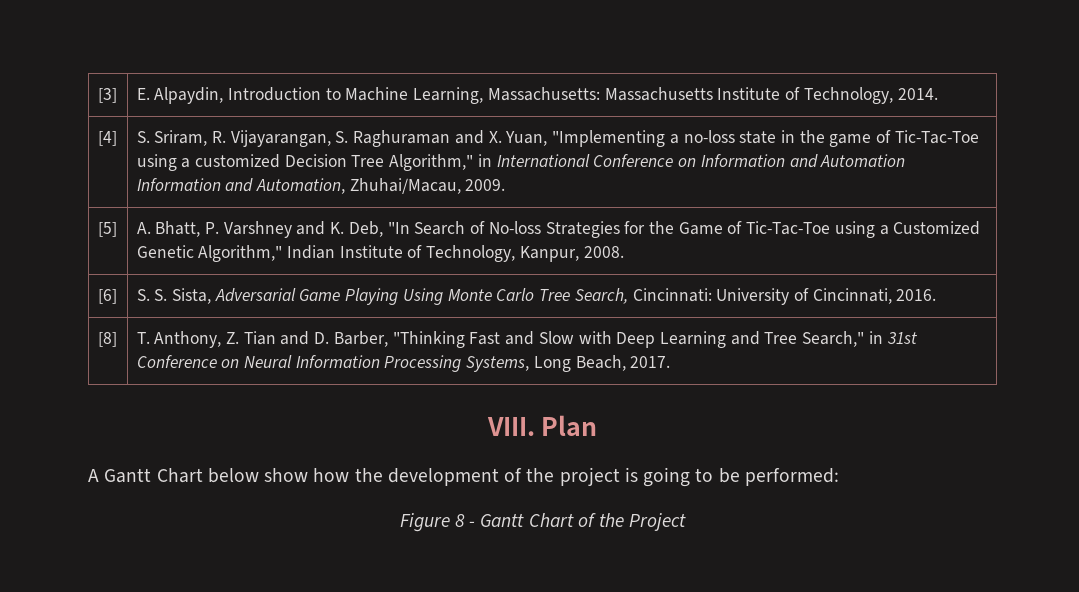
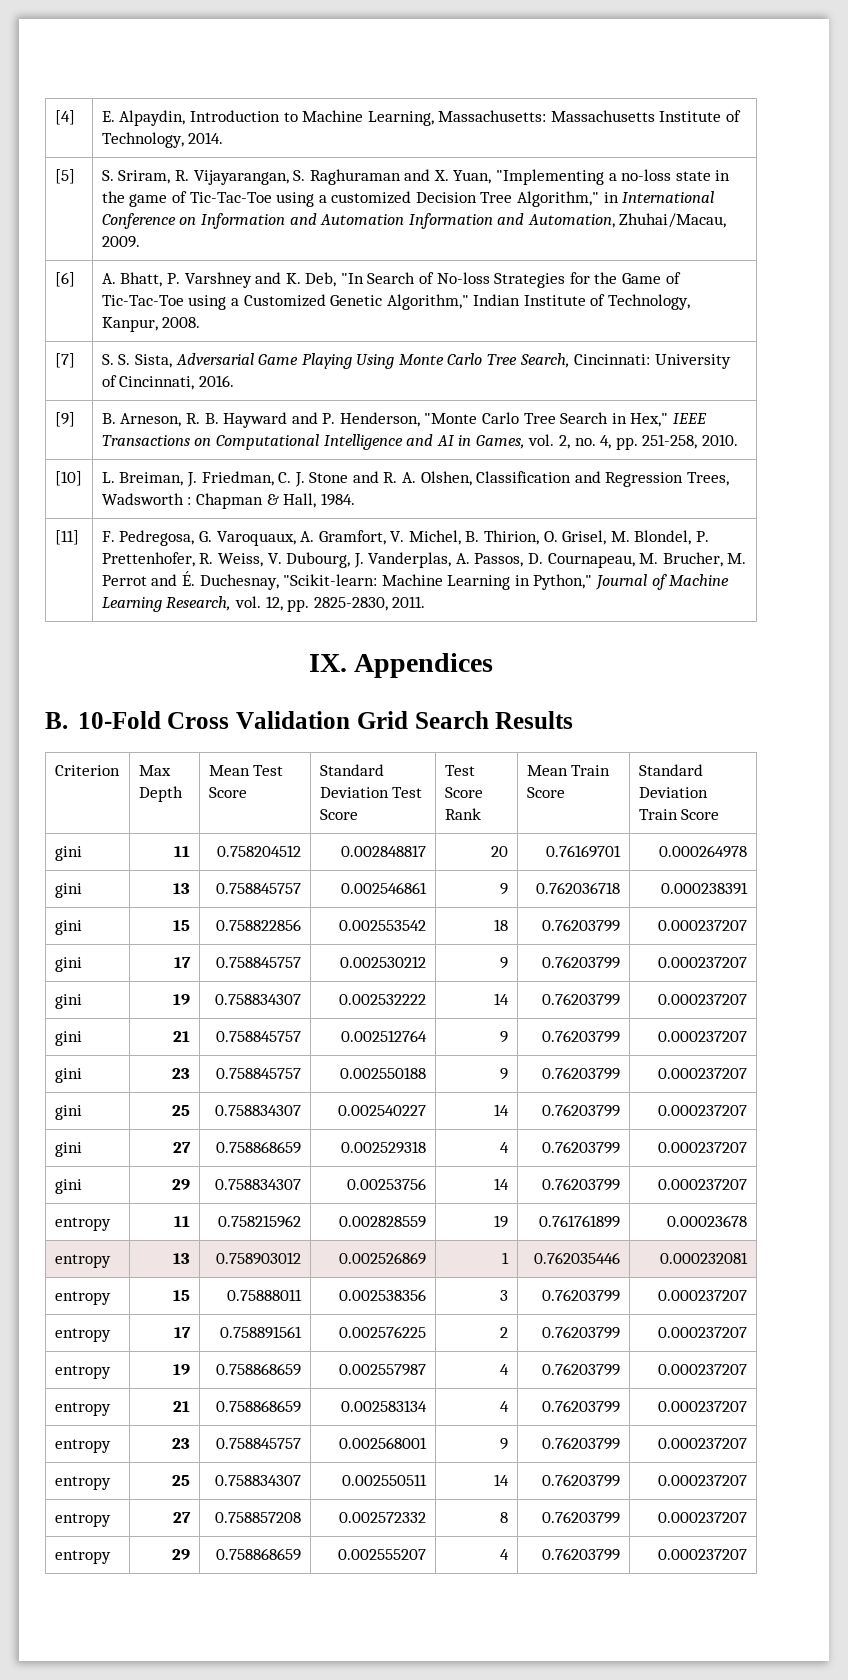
- [3] | E. Alpaydin, Introduction to Machine Learning, Massachusetts: Massachusetts Institute of Technology, 2014.
+ [4] | E. Alpaydin, Introduction to Machine Learning, Massachusetts: Massachusetts Institute of Technology, 2014.
- [4] | S. Sriram, R. Vijayarangan, S. Raghuraman and X. Yuan, "Implementing a no-loss state in the game of Tic-Tac-Toe using a customized Decision Tree Algorithm," in International Conference on Information and Automation Information and Automation, Zhuhai/Macau, 2009.
+ [5] | S. Sriram, R. Vijayarangan, S. Raghuraman and X. Yuan, "Implementing a no-loss state in the game of Tic-Tac-Toe using a customized Decision Tree Algorithm," in International Conference on Information and Automation Information and Automation, Zhuhai/Macau, 2009.
- [5] | A. Bhatt, P. Varshney and K. Deb, "In Search of No-loss Strategies for the Game of Tic-Tac-Toe using a Customized Genetic Algorithm," Indian Institute of Technology, Kanpur, 2008.
+ [6] | A. Bhatt, P. Varshney and K. Deb, "In Search of No-loss Strategies for the Game of Tic-Tac-Toe using a Customized Genetic Algorithm," Indian Institute of Technology, Kanpur, 2008.
- [6] | S. S. Sista, Adversarial Game Playing Using Monte Carlo Tree Search, Cincinnati: University of Cincinnati, 2016.
+ [7] | S. S. Sista, Adversarial Game Playing Using Monte Carlo Tree Search, Cincinnati: University of Cincinnati, 2016.
- [8] | T. Anthony, Z. Tian and D. Barber, "Thinking Fast and Slow with Deep Learning and Tree Search," in 31st Conference on Neural Information Processing Systems, Long Beach, 2017.
- VIII. Plan
- A Gantt Chart below show how the development of the project is going to be performed:
- Figure 8 - Gantt Chart of the Project
+ [9] | B. Arneson, R. B. Hayward and P. Henderson, "Monte Carlo Tree Search in Hex," IEEE Transactions on Computational Intelligence and AI in Games, vol. 2, no. 4, pp. 251-258, 2010.
+ [10] | L. Breiman, J. Friedman, C. J. Stone and R. A. Olshen, Classification and Regression Trees, Wadsworth : Chapman & Hall, 1984.
+ [11] | F. Pedregosa, G. Varoquaux, A. Gramfort, V. Michel, B. Thirion, O. Grisel, M. Blondel, P. Prettenhofer, R. Weiss, V. Dubourg, J. Vanderplas, A. Passos, D. Cournapeau, M. Brucher, M. Perrot and É. Duchesnay, "Scikit-learn: Machine Learning in Python," Journal of Machine Learning Research, vol. 12, pp. 2825-2830, 2011.
+ IX. Appendices
+ B. 10-Fold Cross Validation Grid Search Results
+ Criterion | Max Depth | Mean Test Score | Standard Deviation Test Score | Test Score Rank | Mean Train Score | Standard Deviation Train Score
+ gini | 11 | 0.758204512 | 0.002848817 | 20 | 0.76169701 | 0.000264978
+ gini | 13 | 0.758845757 | 0.002546861 | 9 | 0.762036718 | 0.000238391
+ gini | 15 | 0.758822856 | 0.002553542 | 18 | 0.76203799 | 0.000237207
+ gini | 17 | 0.758845757 | 0.002530212 | 9 | 0.76203799 | 0.000237207
+ gini | 19 | 0.758834307 | 0.002532222 | 14 | 0.76203799 | 0.000237207
+ gini | 21 | 0.758845757 | 0.002512764 | 9 | 0.76203799 | 0.000237207
+ gini | 23 | 0.758845757 | 0.002550188 | 9 | 0.76203799 | 0.000237207
+ gini | 25 | 0.758834307 | 0.002540227 | 14 | 0.76203799 | 0.000237207
+ gini | 27 | 0.758868659 | 0.002529318 | 4 | 0.76203799 | 0.000237207
+ gini | 29 | 0.758834307 | 0.00253756 | 14 | 0.76203799 | 0.000237207
+ entropy | 11 | 0.758215962 | 0.002828559 | 19 | 0.761761899 | 0.00023678
+ entropy | 13 | 0.758903012 | 0.002526869 | 1 | 0.762035446 | 0.000232081
+ entropy | 15 | 0.75888011 | 0.002538356 | 3 | 0.76203799 | 0.000237207
+ entropy | 17 | 0.758891561 | 0.002576225 | 2 | 0.76203799 | 0.000237207
+ entropy | 19 | 0.758868659 | 0.002557987 | 4 | 0.76203799 | 0.000237207
+ entropy | 21 | 0.758868659 | 0.002583134 | 4 | 0.76203799 | 0.000237207
+ entropy | 23 | 0.758845757 | 0.002568001 | 9 | 0.76203799 | 0.000237207
+ entropy | 25 | 0.758834307 | 0.002550511 | 14 | 0.76203799 | 0.000237207
+ entropy | 27 | 0.758857208 | 0.002572332 | 8 | 0.76203799 | 0.000237207
+ entropy | 29 | 0.758868659 | 0.002555207 | 4 | 0.76203799 | 0.000237207

